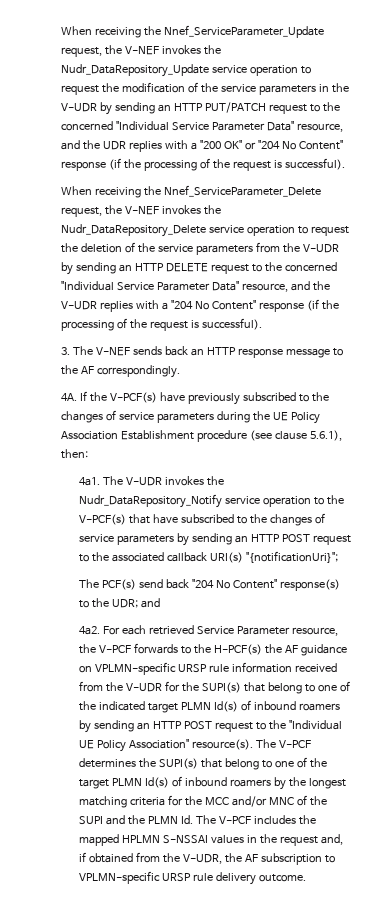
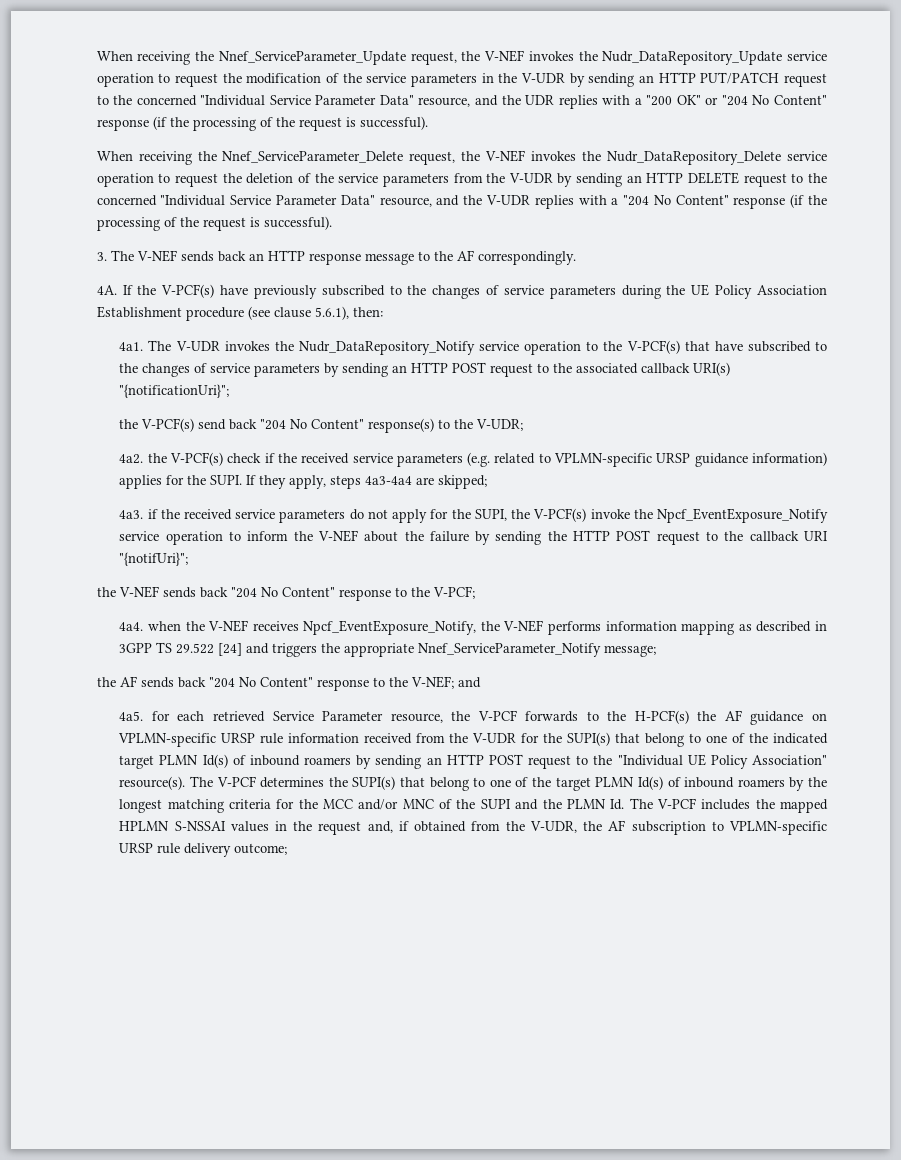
- The PCF(s) send back "204 No Content" response(s) to the UDR; and
+ the V-PCF(s) send back "204 No Content" response(s) to the V-UDR;
+ 4a2. the V-PCF(s) check if the received service parameters (e.g. related to VPLMN-specific URSP guidance information) applies for the SUPI. If they apply, steps 4a3-4a4 are skipped;
+ 4a3. if the received service parameters do not apply for the SUPI, the V-PCF(s) invoke the Npcf_EventExposure_Notify service operation to inform the V-NEF about the failure by sending the HTTP POST request to the callback URI "{notifUri}";
+ the V-NEF sends back "204 No Content" response to the V-PCF;
+ 4a4. when the V-NEF receives Npcf_EventExposure_Notify, the V-NEF performs information mapping as described in 3GPP TS 29.522 [24] and triggers the appropriate Nnef_ServiceParameter_Notify message;
+ the AF sends back "204 No Content" response to the V-NEF; and
- 4a2. For each retrieved Service Parameter resource, the V-PCF forwards to the H-PCF(s) the AF guidance on VPLMN-specific URSP rule information received from the V-UDR for the SUPI(s) that belong to one of the indicated target PLMN Id(s) of inbound roamers by sending an HTTP POST request to the "Individual UE Policy Association" resource(s).
+ 4a5. for each retrieved Service Parameter resource, the V-PCF forwards to the H-PCF(s) the AF guidance on VPLMN-specific URSP rule information received from the V-UDR for the SUPI(s) that belong to one of the indicated target PLMN Id(s) of inbound roamers by sending an HTTP POST request to the "Individual UE Policy Association" resource(s).
- The V-PCF determines the SUPI(s) that belong to one of the target PLMN Id(s) of inbound roamers by the longest matching criteria for the MCC and/or MNC of the SUPI and the PLMN Id. The V-PCF includes the mapped HPLMN S-NSSAI values in the request and, if obtained from the V-UDR, the AF subscription to VPLMN-specific URSP rule delivery outcome.
+ The V-PCF determines the SUPI(s) that belong to one of the target PLMN Id(s) of inbound roamers by the longest matching criteria for the MCC and/or MNC of the SUPI and the PLMN Id. The V-PCF includes the mapped HPLMN S-NSSAI values in the request and, if obtained from the V-UDR, the AF subscription to VPLMN-specific URSP rule delivery outcome;

